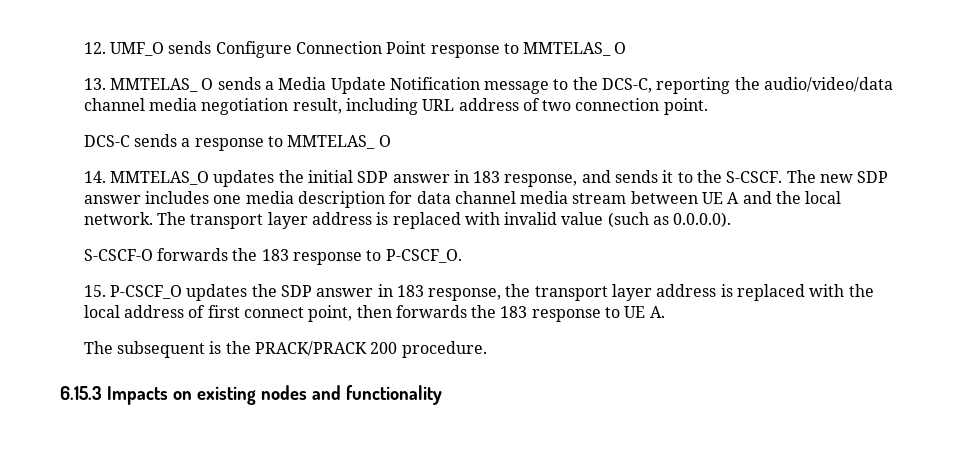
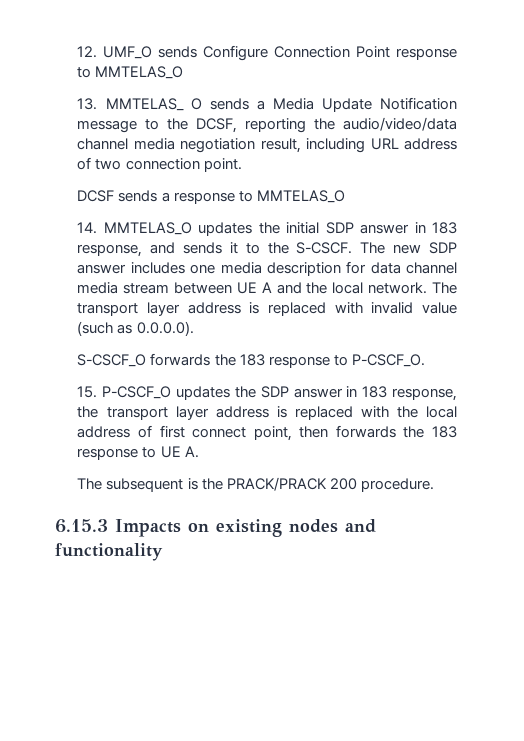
- 12. UMF_O sends Configure Connection Point response to MMTELAS_ O
+ 12. UMF_O sends Configure Connection Point response to MMTELAS_O
- 13. MMTELAS_ O sends a Media Update Notification message to the DCS-C, reporting the audio/video/data channel media negotiation result, including URL address of two connection point.
+ 13. MMTELAS_ O sends a Media Update Notification message to the DCSF, reporting the audio/video/data channel media negotiation result, including URL address of two connection point.
- DCS-C sends a response to MMTELAS_ O
+ DCSF sends a response to MMTELAS_O
- S-CSCF-O forwards the 183 response to P-CSCF_O.
+ S-CSCF_O forwards the 183 response to P-CSCF_O.

